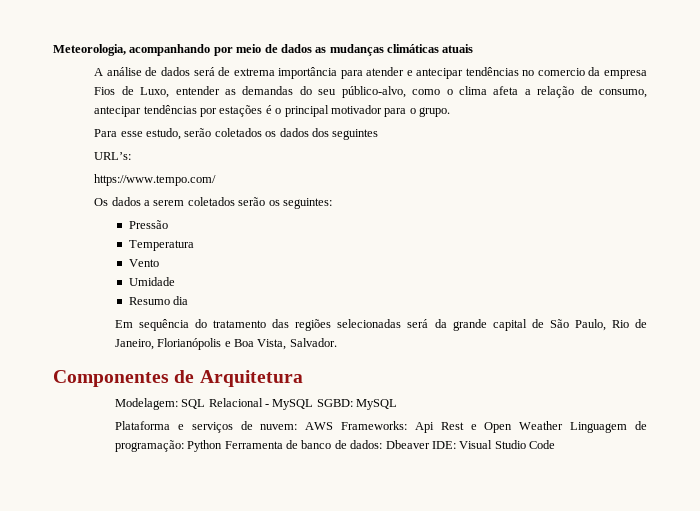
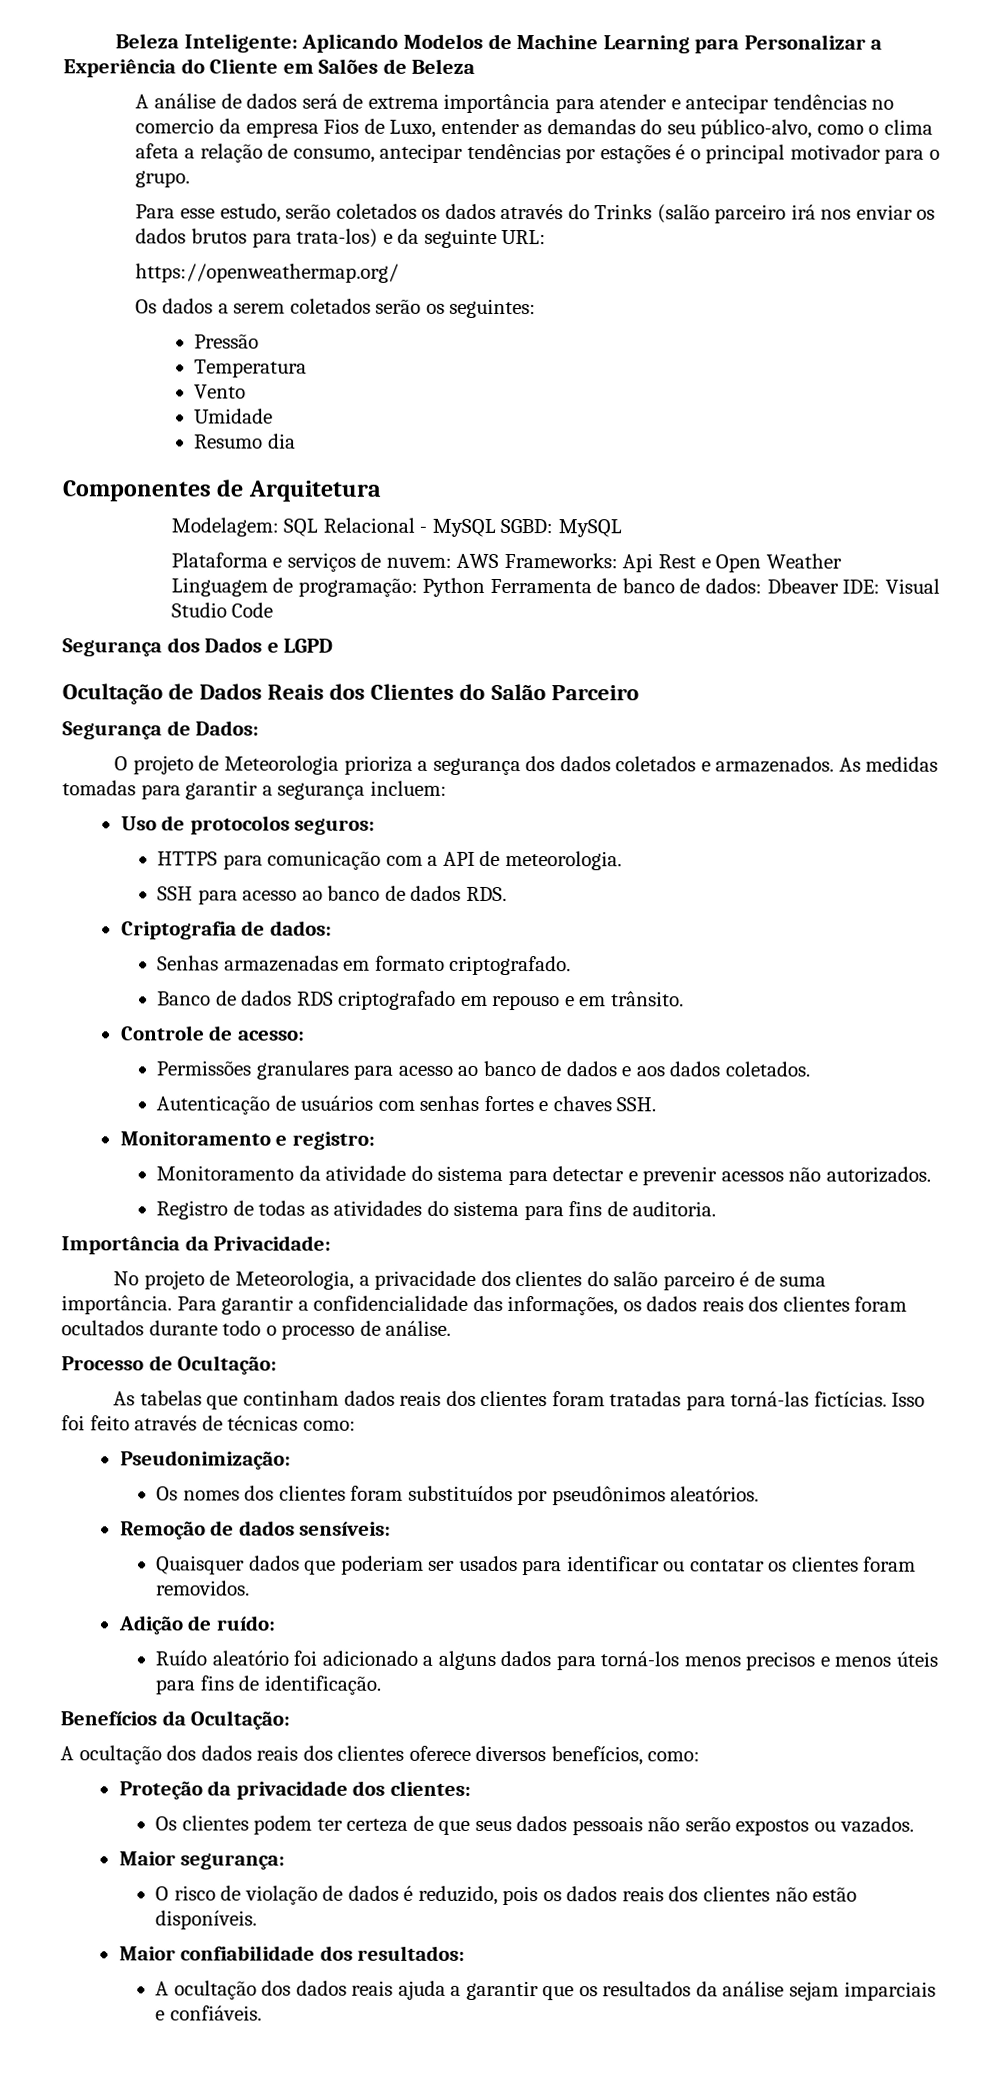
- Meteorologia, acompanhando por meio de dados as mudanças climáticas atuais
+ Beleza Inteligente: Aplicando Modelos de Machine Learning para Personalizar a Experiência do Cliente em Salões de Beleza
- Para esse estudo, serão coletados os dados dos seguintes
- URL’s:
- https://www.tempo.com/
+ Para esse estudo, serão coletados os dados através do Trinks (salão parceiro irá nos enviar os dados brutos para trata-los) e da seguinte URL:
+ https://openweathermap.org/
- Em sequência do tratamento das regiões selecionadas será da grande capital de São Paulo, Rio de Janeiro, Florianópolis e Boa Vista, Salvador.
+ Segurança dos Dados e LGPD
+ Ocultação de Dados Reais dos Clientes do Salão Parceiro
+ Segurança de Dados:
+ O projeto de Meteorologia prioriza a segurança dos dados coletados e armazenados. As medidas tomadas para garantir a segurança incluem:
+ Uso de protocolos seguros:
+ HTTPS para comunicação com a API de meteorologia.
+ SSH para acesso ao banco de dados RDS.
+ Criptografia de dados:
+ Senhas armazenadas em formato criptografado.
+ Banco de dados RDS criptografado em repouso e em trânsito.
+ Controle de acesso:
+ Permissões granulares para acesso ao banco de dados e aos dados coletados.
+ Autenticação de usuários com senhas fortes e chaves SSH.
+ Monitoramento e registro:
+ Monitoramento da atividade do sistema para detectar e prevenir acessos não autorizados.
+ Registro de todas as atividades do sistema para fins de auditoria.
+ Importância da Privacidade:
+ No projeto de Meteorologia, a privacidade dos clientes do salão parceiro é de suma importância. Para garantir a confidencialidade das informações, os dados reais dos clientes foram ocultados durante todo o processo de análise.
+ Processo de Ocultação:
+ As tabelas que continham dados reais dos clientes foram tratadas para torná-las fictícias. Isso foi feito através de técnicas como:
+ Pseudonimização:
+ Os nomes dos clientes foram substituídos por pseudônimos aleatórios.
+ Remoção de dados sensíveis:
+ Quaisquer dados que poderiam ser usados para identificar ou contatar os clientes foram removidos.
+ Adição de ruído:
+ Ruído aleatório foi adicionado a alguns dados para torná-los menos precisos e menos úteis para fins de identificação.
+ Benefícios da Ocultação:
+ A ocultação dos dados reais dos clientes oferece diversos benefícios, como:
+ Proteção da privacidade dos clientes:
+ Os clientes podem ter certeza de que seus dados pessoais não serão expostos ou vazados.
+ Maior segurança:
+ O risco de violação de dados é reduzido, pois os dados reais dos clientes não estão disponíveis.
+ Maior confiabilidade dos resultados:
+ A ocultação dos dados reais ajuda a garantir que os resultados da análise sejam imparciais e confiáveis.

